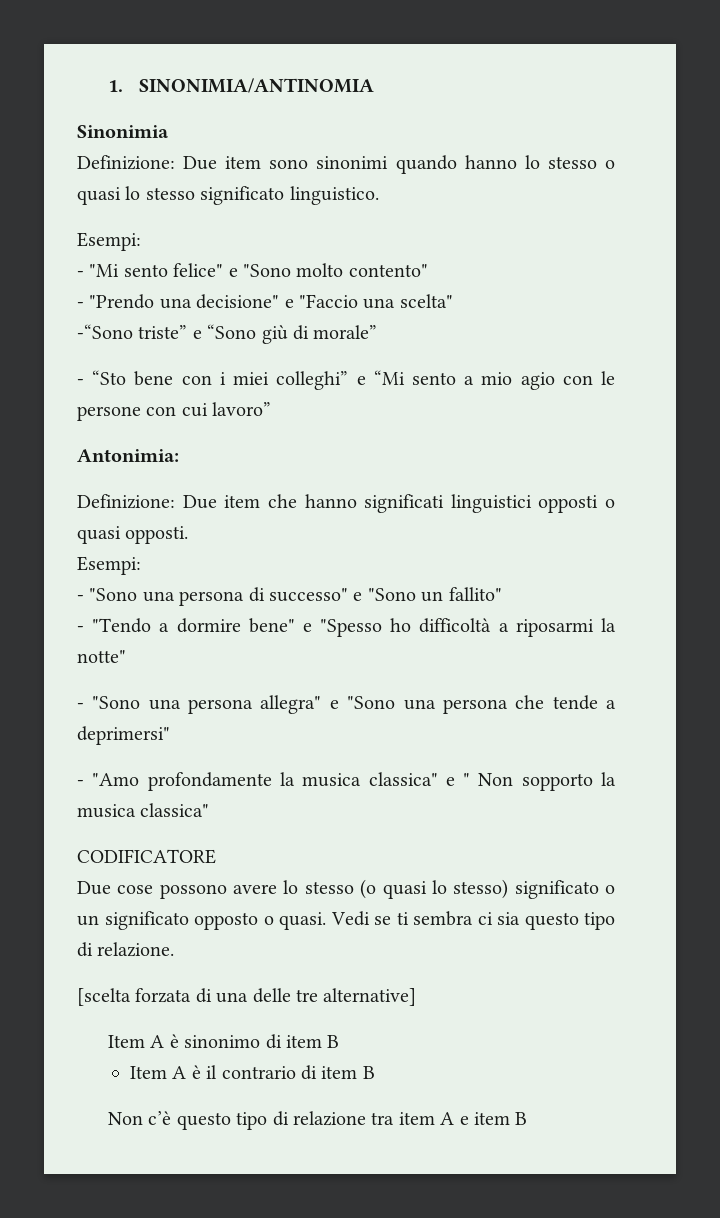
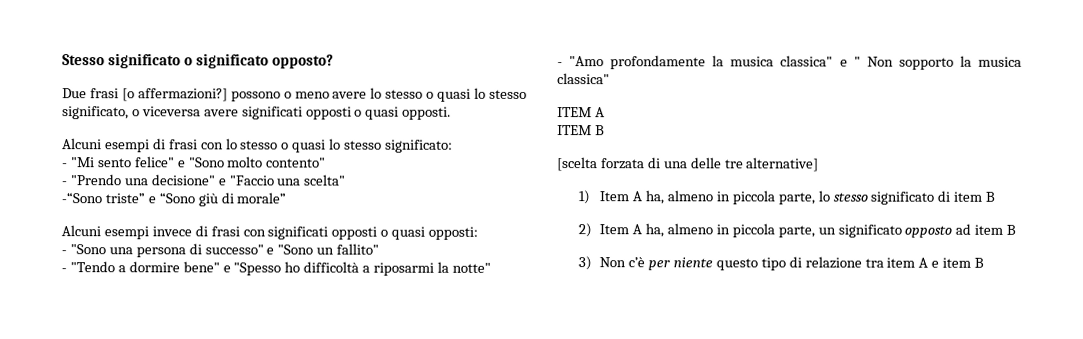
- 1. SINONIMIA/ANTINOMIA
- Sinonimia
- Definizione: Due item sono sinonimi quando hanno lo stesso o quasi lo stesso significato linguistico.
- Esempi:
+ Stesso significato o significato opposto?
+ Due frasi [o affermazioni?] possono o meno avere lo stesso o quasi lo stesso significato, o viceversa avere significati opposti o quasi opposti.
+ Alcuni esempi di frasi con lo stesso o quasi lo stesso significato:
- - “Sto bene con i miei colleghi” e “Mi sento a mio agio con le persone con cui lavoro”
- Antonimia:
- Definizione: Due item che hanno significati linguistici opposti o quasi opposti.
- Esempi:
+ Alcuni esempi invece di frasi con significati opposti o quasi opposti:
- - "Sono una persona allegra" e "Sono una persona che tende a deprimersi"
- CODIFICATORE
- Due cose possono avere lo stesso (o quasi lo stesso) significato o un significato opposto o quasi. Vedi se ti sembra ci sia questo tipo di relazione.
+ ITEM A
+ ITEM B
- Item A è sinonimo di item B
- Item A è il contrario di item B
- Non c’è questo tipo di relazione tra item A e item B
+ 1) Item A ha, almeno in piccola parte, lo stesso significato di item B
+ 2) Item A ha, almeno in piccola parte, un significato opposto ad item B
+ 3) Non c’è per niente questo tipo di relazione tra item A e item B

